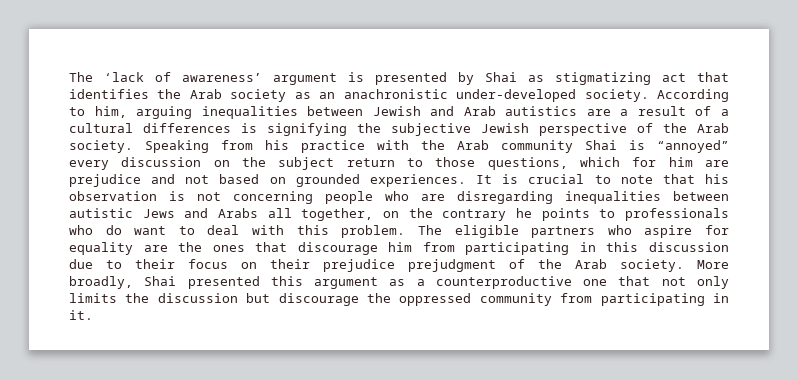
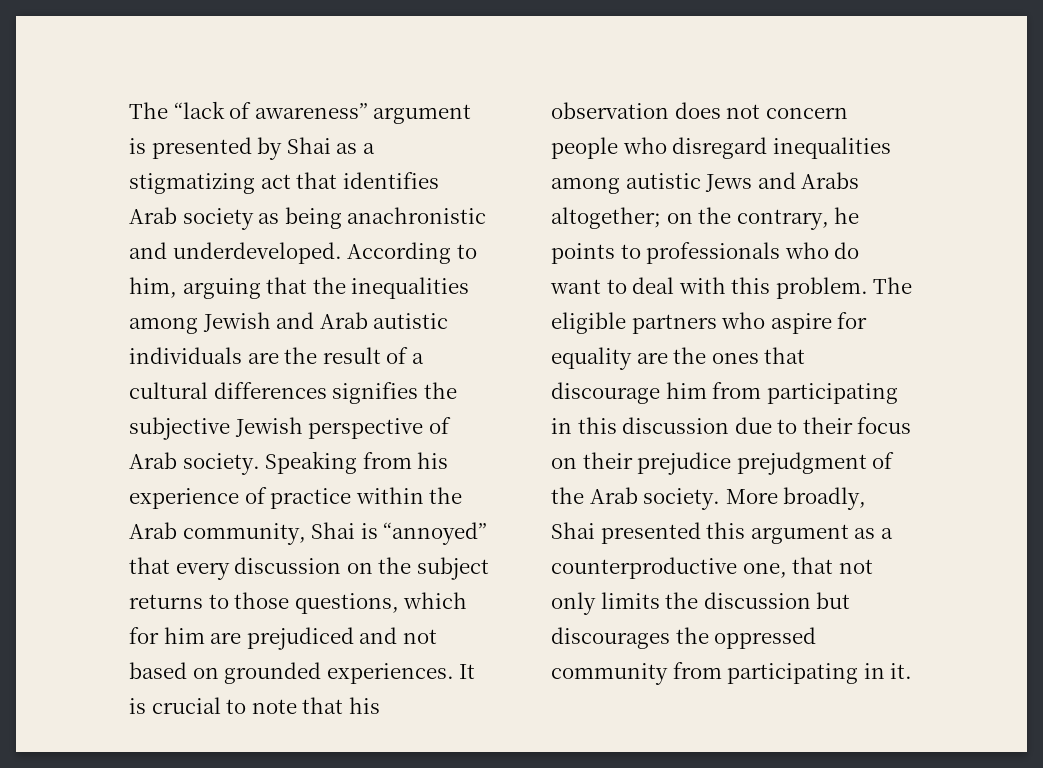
- The ‘lack of awareness’ argument is presented by Shai as stigmatizing act that identifies the Arab society as an anachronistic under-developed society. According to him, arguing inequalities between Jewish and Arab autistics are a result of a cultural differences is signifying the subjective Jewish perspective of the Arab society.
+ The “lack of awareness” argument is presented by Shai as a stigmatizing act that identifies Arab society as being anachronistic and underdeveloped. According to him, arguing that the inequalities among Jewish and Arab autistic individuals are the result of a cultural differences signifies the subjective Jewish perspective of Arab society.
- Speaking from his practice with the Arab community Shai is “annoyed” every discussion on the subject return to those questions, which for him are prejudice and not based on grounded experiences.
+ Speaking from his experience of practice within the Arab community, Shai is “annoyed” that every discussion on the subject returns to those questions, which for him are prejudiced and not based on grounded experiences.
- It is crucial to note that his observation is not concerning people who are disregarding inequalities between autistic Jews and Arabs all together, on the contrary he points to professionals who do want to deal with this problem.
+ It is crucial to note that his observation does not concern people who disregard inequalities among autistic Jews and Arabs altogether; on the contrary, he points to professionals who do want to deal with this problem.
- More broadly, Shai presented this argument as a counterproductive one that not only limits the discussion but discourage the oppressed community from participating in it.
+ More broadly, Shai presented this argument as a counterproductive one, that not only limits the discussion but discourages the oppressed community from participating in it.

